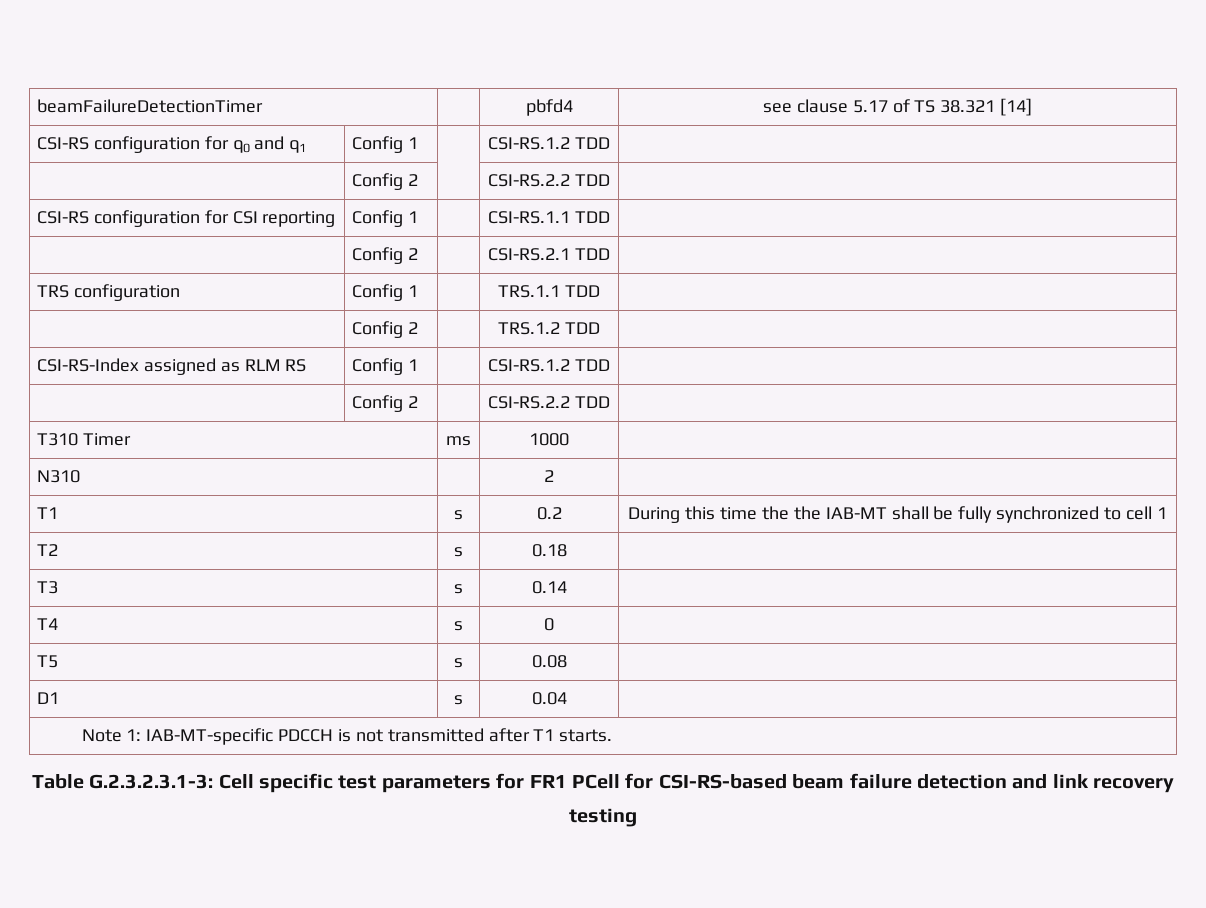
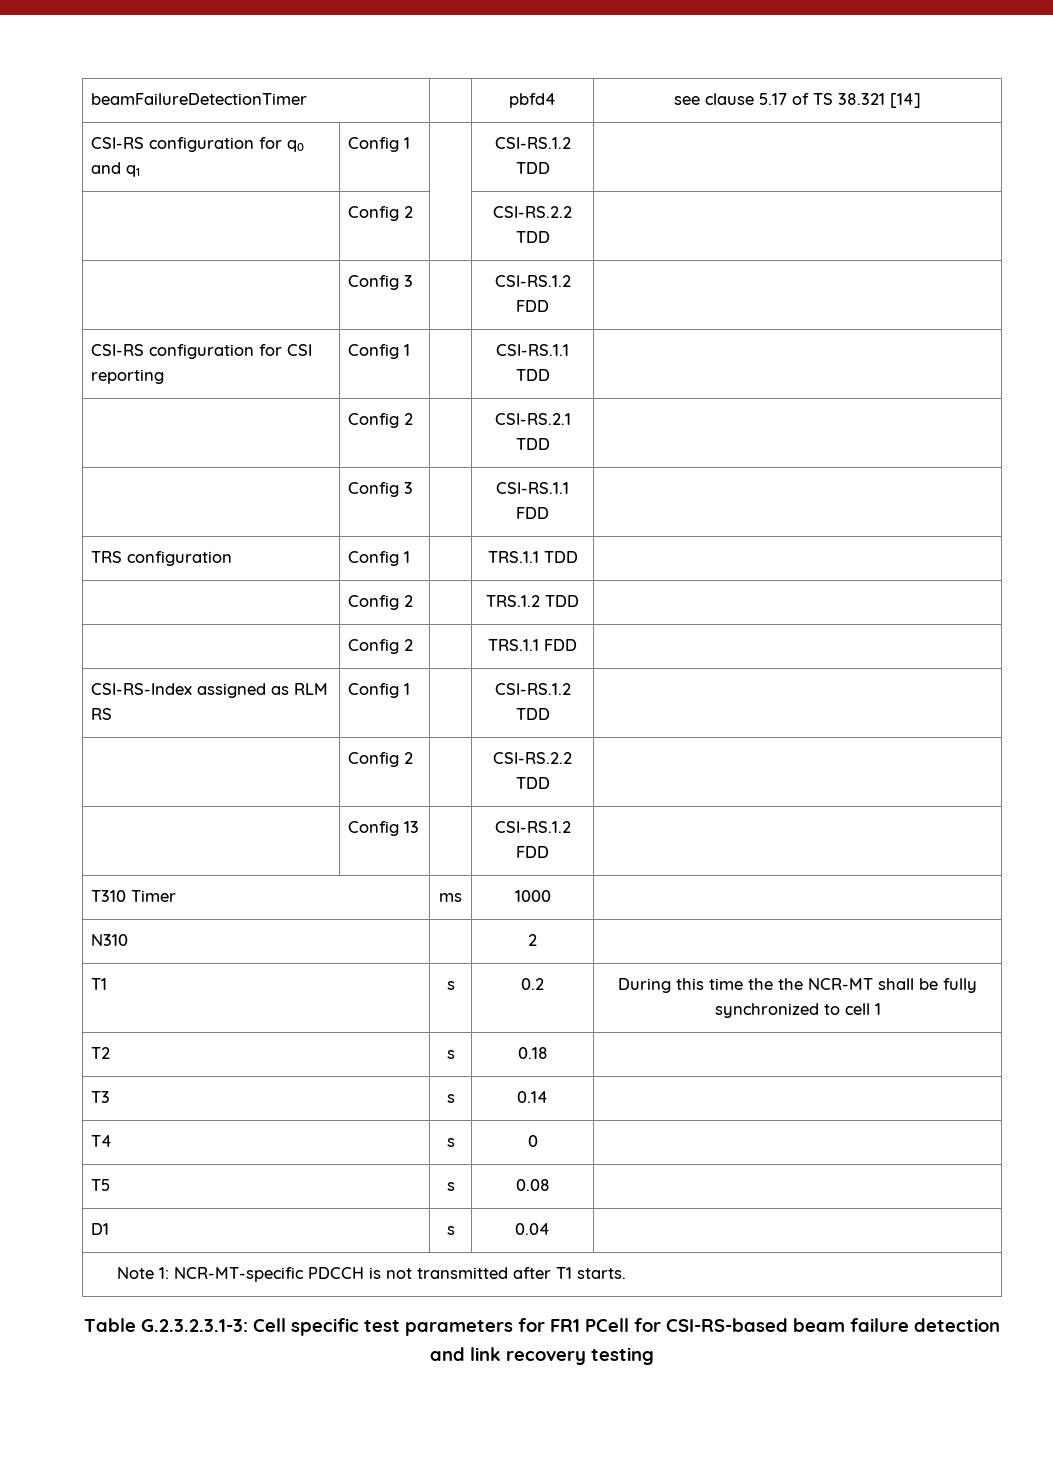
+ | Config 3 | | CSI-RS.1.2 FDD |
+ | Config 3 | | CSI-RS.1.1 FDD |
+ | Config 2 | | TRS.1.1 FDD |
+ | Config 13 | | CSI-RS.1.2 FDD |
- T1 | s | 0.2 | During this time the the IAB-MT shall be fully synchronized to cell 1
+ T1 | s | 0.2 | During this time the the NCR-MT shall be fully synchronized to cell 1
- Note 1: IAB-MT-specific PDCCH is not transmitted after T1 starts.
+ Note 1: NCR-MT-specific PDCCH is not transmitted after T1 starts.

